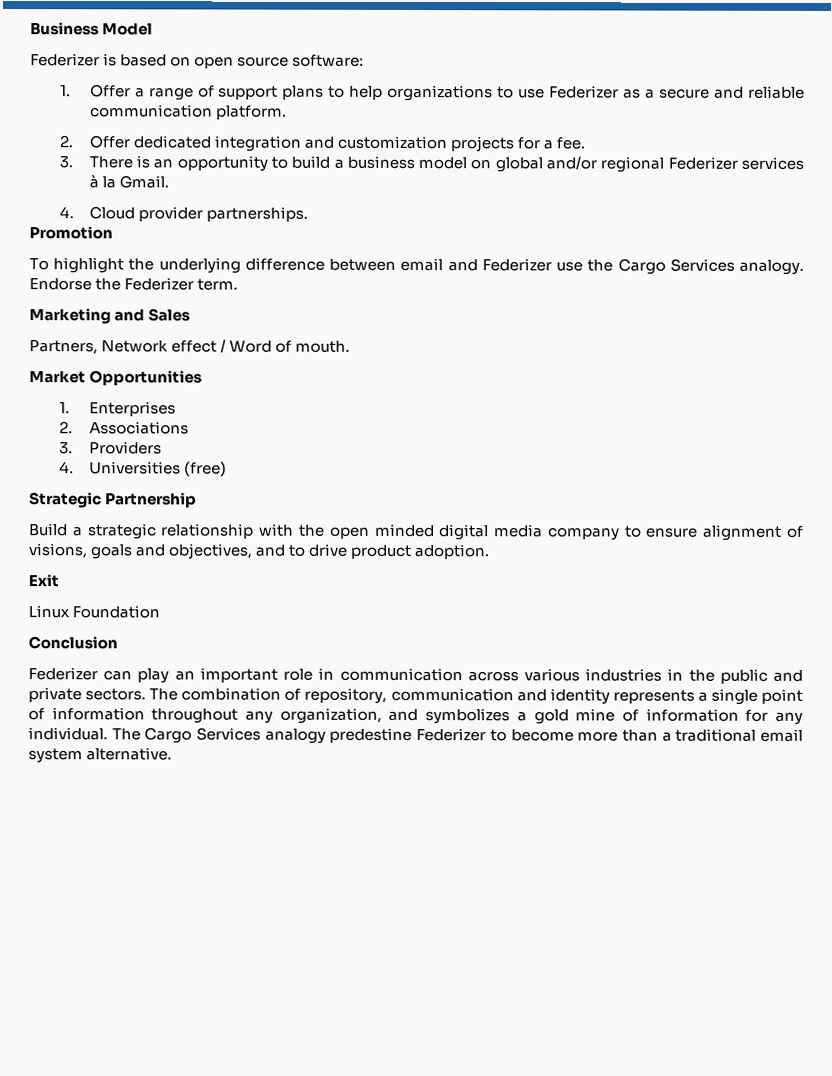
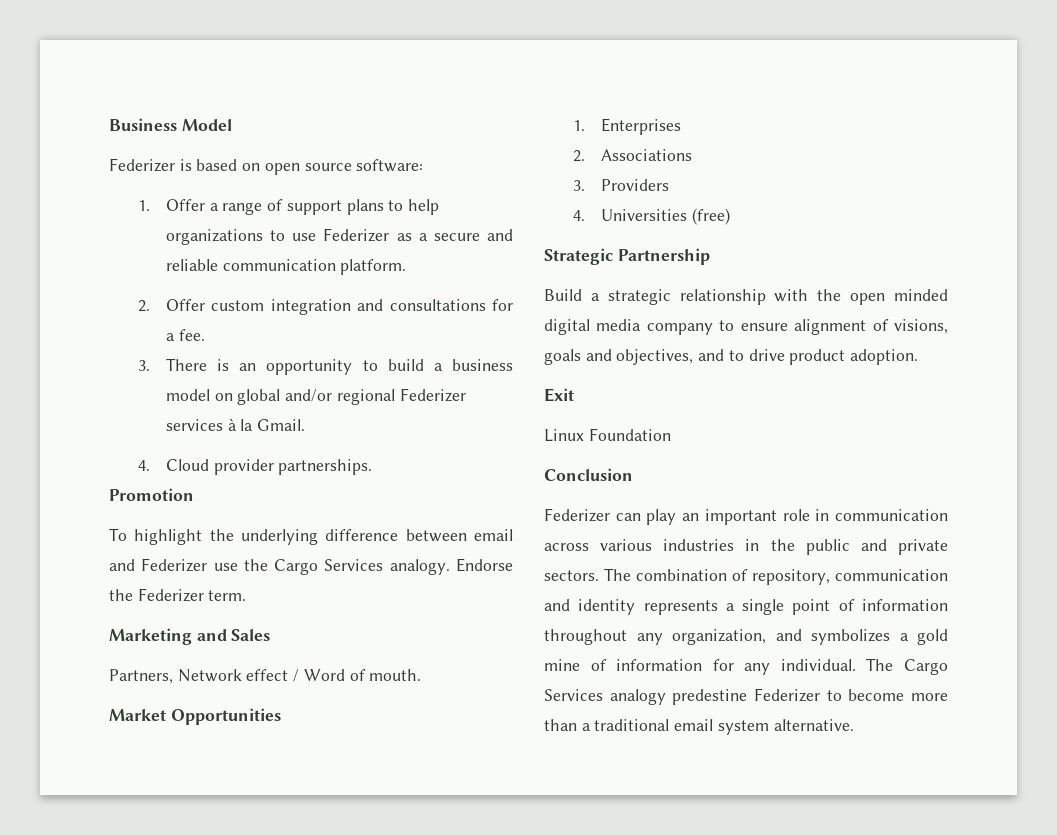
- 2. Offer dedicated integration and customization projects for a fee.
+ 2. Offer custom integration and consultations for a fee.

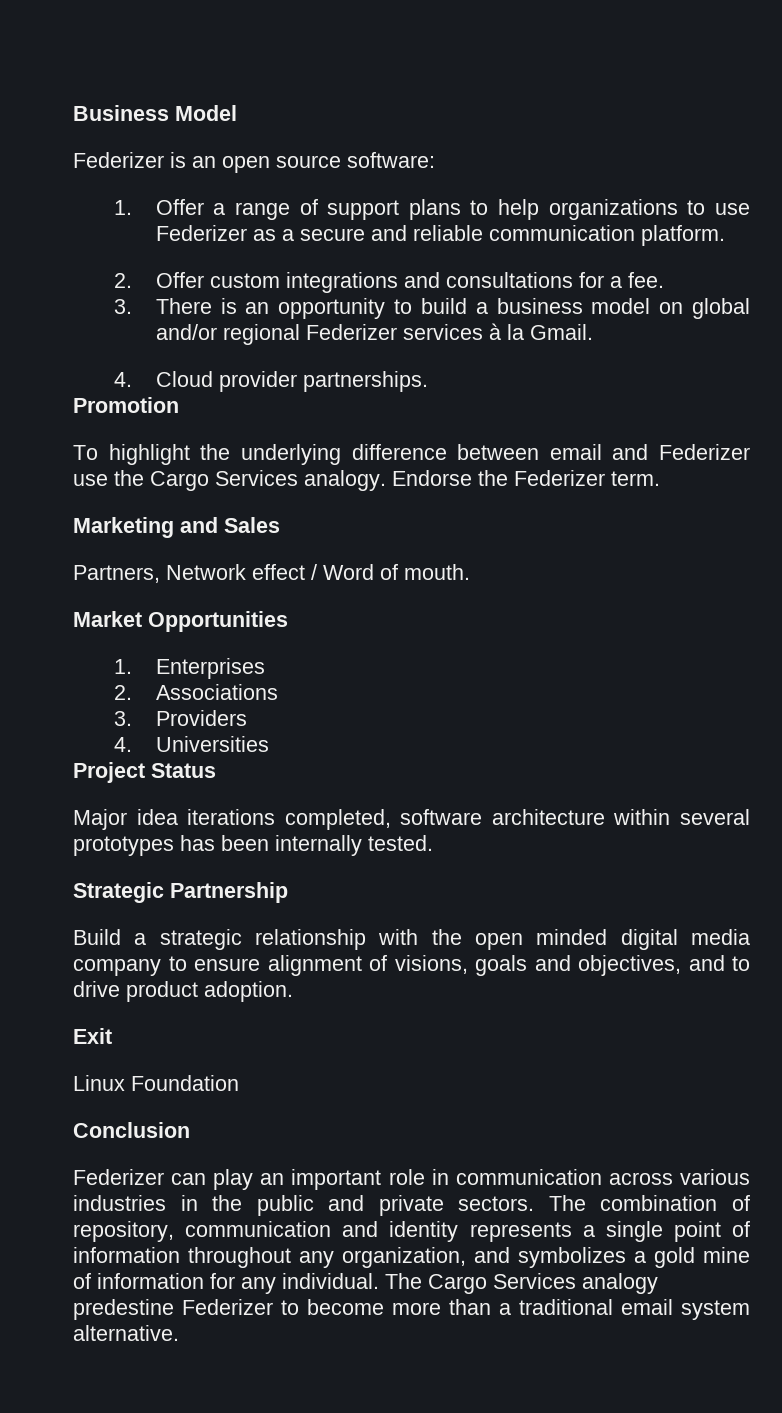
- Federizer is based on open source software:
+ Federizer is an open source software:
- 2. Offer custom integration and consultations for a fee.
+ 2. Offer custom integrations and consultations for a fee.
- 4. Universities (free)
+ 4. Universities
+ Project Status
+ Major idea iterations completed, software architecture within several prototypes has been internally tested.

